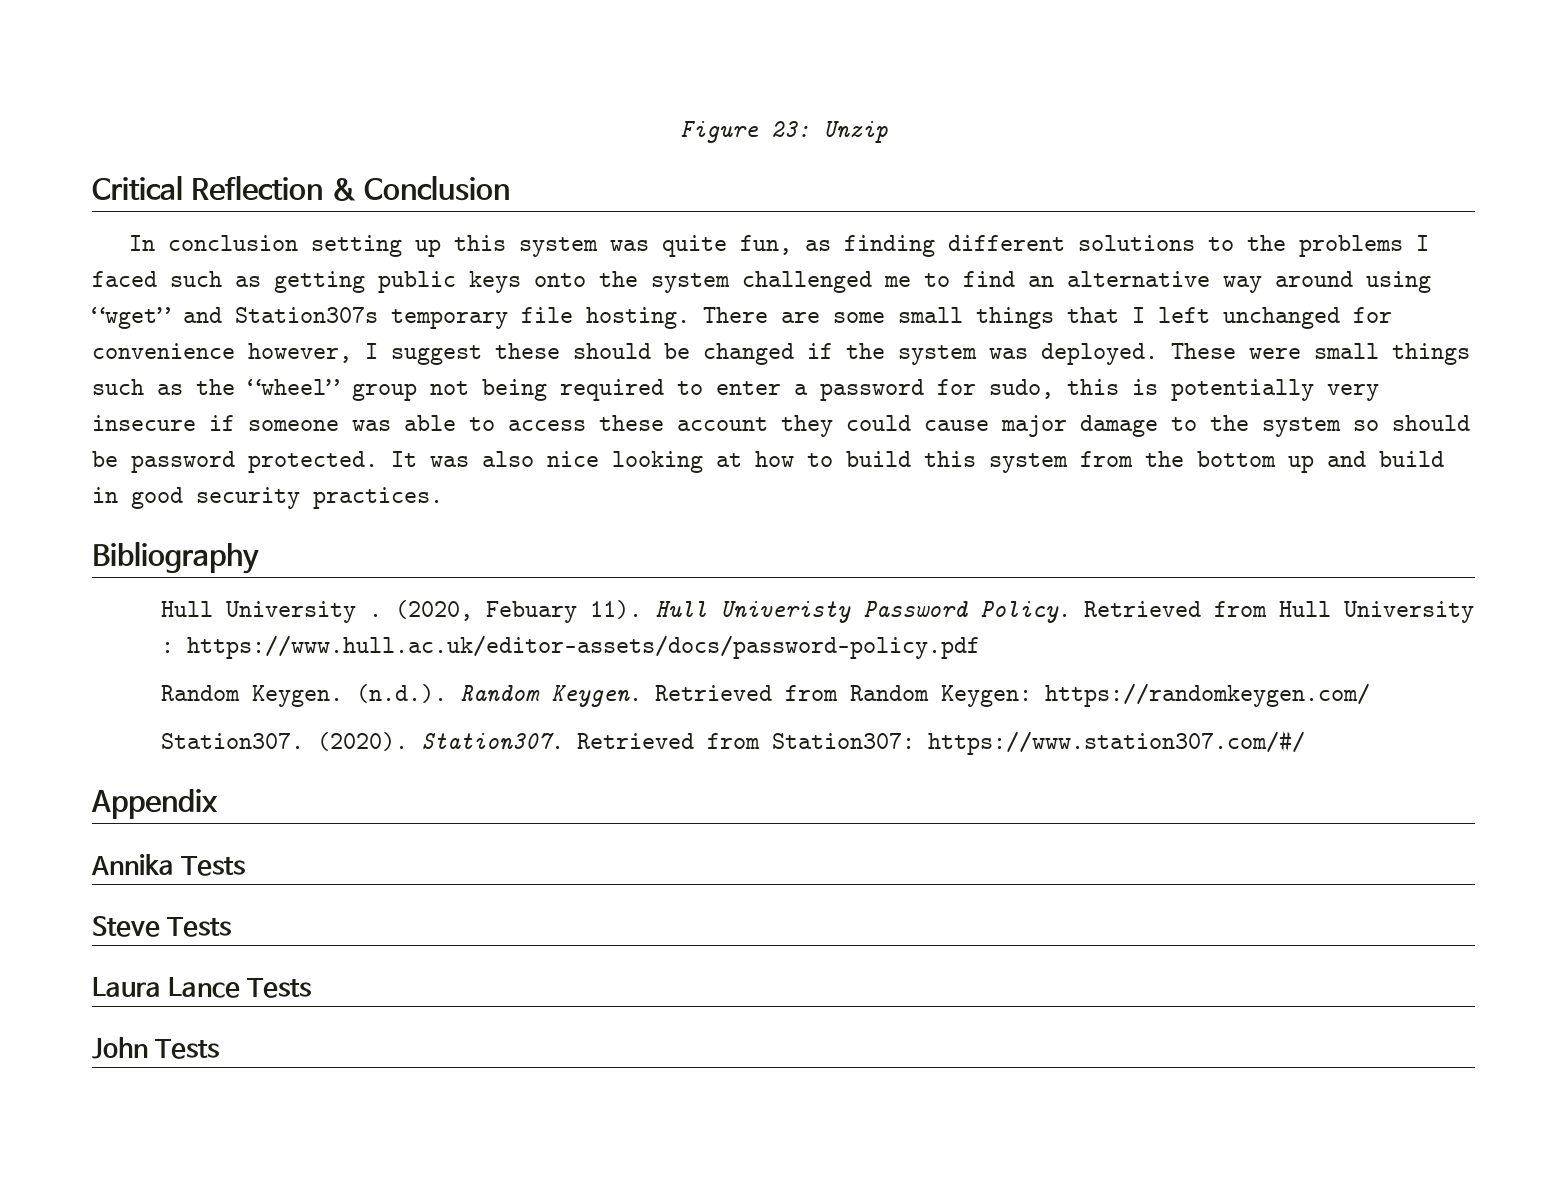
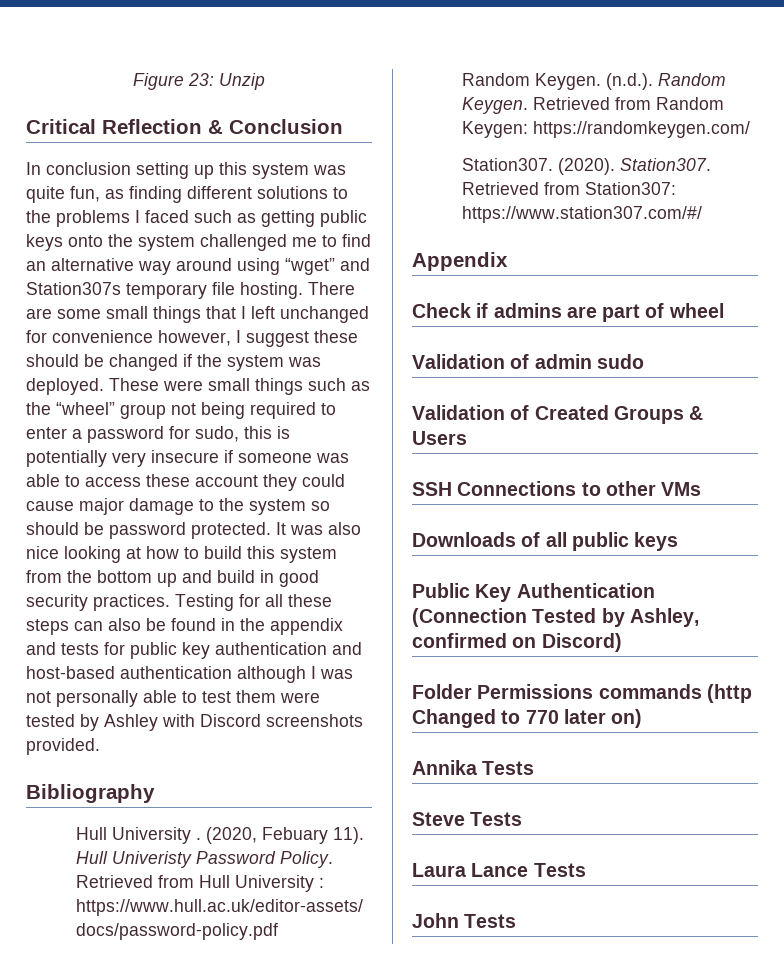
+ Testing for all these steps can also be found in the appendix and tests for public key authentication and host-based authentication although I was not personally able to test them were tested by Ashley with Discord screenshots provided.
+ Check if admins are part of wheel
+ Validation of admin sudo
+ Validation of Created Groups & Users
+ SSH Connections to other VMs
+ Downloads of all public keys
+ Public Key Authentication (Connection Tested by Ashley, confirmed on Discord)
+ Folder Permissions commands (http Changed to 770 later on)

